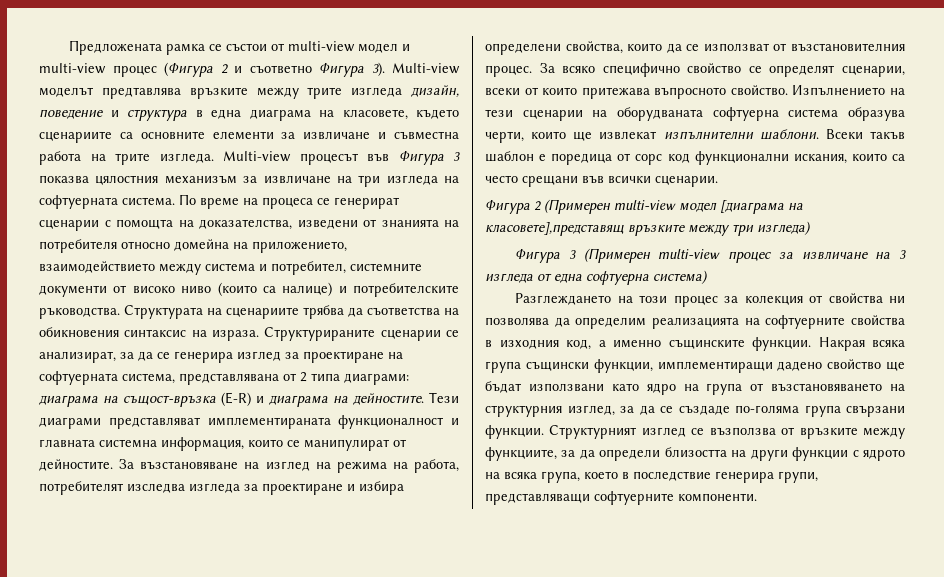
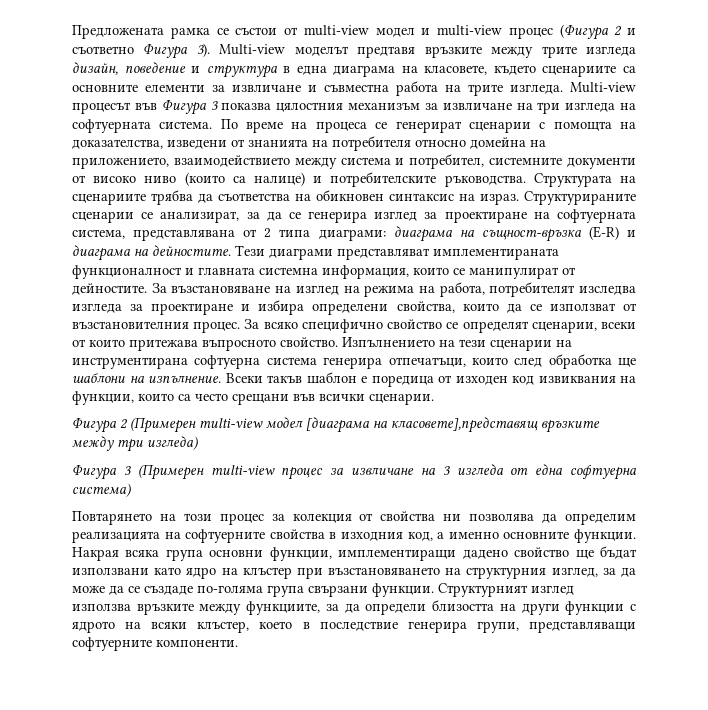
- Multi-view моделът предтавлява връзките между трите изгледа дизайн, поведение и структура в една диаграма на класовете, където сценариите са основните елементи за извличане и съвместна работа на трите изгледа.
+ Multi-view моделът предтавя връзките между трите изгледа дизайн, поведение и структура в една диаграма на класовете, където сценариите са основните елементи за извличане и съвместна работа на трите изгледа.
- Структурата на сценариите трябва да съответства на обикновения синтаксис на израза.
+ Структурата на сценариите трябва да съответства на обикновен синтаксис на израз.
- Структурираните сценарии се анализират, за да се генерира изглед за проектиране на софтуерната система, представлявана от 2 типа диаграми: диаграма на същост-връзка (E-R) и диаграма на дейностите.
+ Структурираните сценарии се анализират, за да се генерира изглед за проектиране на софтуерната система, представлявана от 2 типа диаграми: диаграма на същност-връзка (E-R) и диаграма на дейностите.
- Изпълнението на тези сценарии на оборудваната софтуерна система образува черти, които ще извлекат изпълнителни шаблони.
+ Изпълнението на тези сценарии на инструментирана софтуерна система генерира отпечатъци, които след обработка ще шаблони на изпълнение.
- Всеки такъв шаблон е поредица от сорс код функционални искания, които са често срещани във всички сценарии.
+ Всеки такъв шаблон е поредица от изходен код извиквания на функции, които са често срещани във всички сценарии.
- Разглеждането на този процес за колекция от свойства ни позволява да определим реализацията на софтуерните свойства в изходния код, а именно същинските функции.
+ Повтарянето на този процес за колекция от свойства ни позволява да определим реализацията на софтуерните свойства в изходния код, а именно основните функции.
- Накрая всяка група същински функции, имплементиращи дадено свойство ще бъдат използвани като ядро на група от възстановяването на структурния изглед, за да се създаде по-голяма група свързани функции.
+ Накрая всяка група основни функции, имплементиращи дадено свойство ще бъдат използвани като ядро на клъстер при възстановяването на структурния изглед, за да може да се създаде по-голяма група свързани функции.
- Структурният изглед се възползва от връзките между функциите, за да определи близостта на други функции с ядрото на всяка група, което в последствие генерира групи, представляващи софтуерните компоненти.
+ Структурният изглед използва връзките между функциите, за да определи близостта на други функции с ядрото на всяки клъстер, което в последствие генерира групи, представляващи софтуерните компоненти.

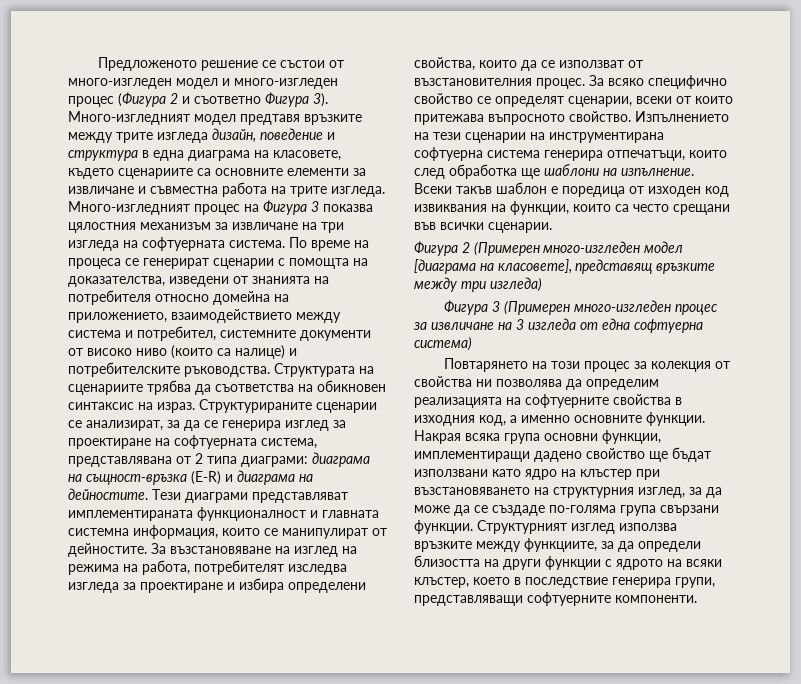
- Предложената рамка се състои от multi-view модел и multi-view процес (Фигура 2 и съответно Фигура 3).
+ Предложеното решение се състои от много-изгледен модел и много-изгледен процес (Фигура 2 и съответно Фигура 3).
- Multi-view моделът предтавя връзките между трите изгледа дизайн, поведение и структура в една диаграма на класовете, където сценариите са основните елементи за извличане и съвместна работа на трите изгледа.
+ Много-изгледният модел предтавя връзките между трите изгледа дизайн, поведение и структура в една диаграма на класовете, където сценариите са основните елементи за извличане и съвместна работа на трите изгледа.
- Multi-view процесът във Фигура 3 показва цялостния механизъм за извличане на три изгледа на софтуерната система.
+ Много-изгледният процес на Фигура 3 показва цялостния механизъм за извличане на три изгледа на софтуерната система.
- Фигура 2 (Примерен multi-view модел [диаграма на класовете],представящ връзките между три изгледа)
+ Фигура 2 (Примерен много-изгледен модел [диаграма на класовете], представящ връзките между три изгледа)
- Фигура 3 (Примерен multi-view процес за извличане на 3 изгледа от една софтуерна система)
+ Фигура 3 (Примерен много-изгледен процес за извличане на 3 изгледа от една софтуерна система)

